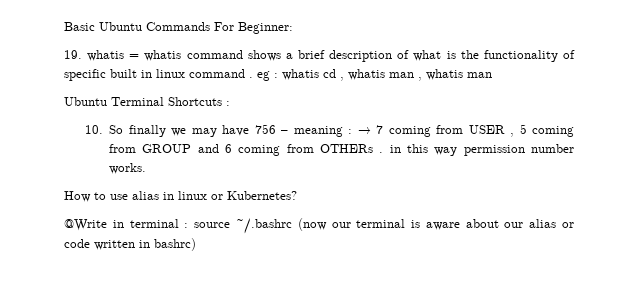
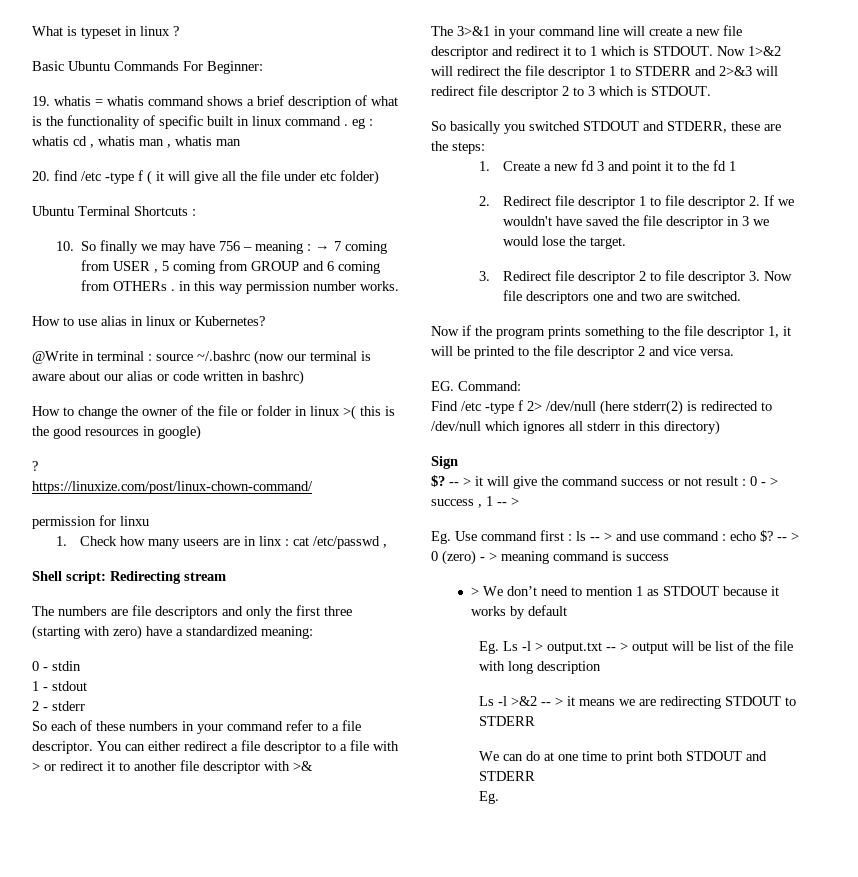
+ What is typeset in linux ?
+ 20. find /etc -type f ( it will give all the file under etc folder)
+ How to change the owner of the file or folder in linux >( this is the good resources in google)
+ ?
+ https://linuxize.com/post/linux-chown-command/
+ permission for linxu
+ 1. Check how many useers are in linx : cat /etc/passwd ,
+ Shell script: Redirecting stream
+ The numbers are file descriptors and only the first three (starting with zero) have a standardized meaning:
+ 0 - stdin
+ 1 - stdout
+ 2 - stderr
+ So each of these numbers in your command refer to a file descriptor. You can either redirect a file descriptor to a file with > or redirect it to another file descriptor with >&
+ The 3>&1 in your command line will create a new file descriptor and redirect it to 1 which is STDOUT. Now 1>&2 will redirect the file descriptor 1 to STDERR and 2>&3 will redirect file descriptor 2 to 3 which is STDOUT.
+ So basically you switched STDOUT and STDERR, these are the steps:
+ 1. Create a new fd 3 and point it to the fd 1
+ 2. Redirect file descriptor 1 to file descriptor 2. If we wouldn't have saved the file descriptor in 3 we would lose the target.
+ 3. Redirect file descriptor 2 to file descriptor 3. Now file descriptors one and two are switched.
+ Now if the program prints something to the file descriptor 1, it will be printed to the file descriptor 2 and vice versa.
+ EG. Command:
+ Find /etc -type f 2> /dev/null (here stderr(2) is redirected to /dev/null which ignores all stderr in this directory)
+ Sign
+ $? -- > it will give the command success or not result : 0 - > success , 1 -- >
+ Eg. Use command first : ls -- > and use command : echo $? -- > 0 (zero) - > meaning command is success
+ > We don’t need to mention 1 as STDOUT because it works by default
+ Eg. Ls -l > output.txt -- > output will be list of the file with long description
+ Ls -l >&2 -- > it means we are redirecting STDOUT to STDERR
+ We can do at one time to print both STDOUT and STDERR
+ Eg.

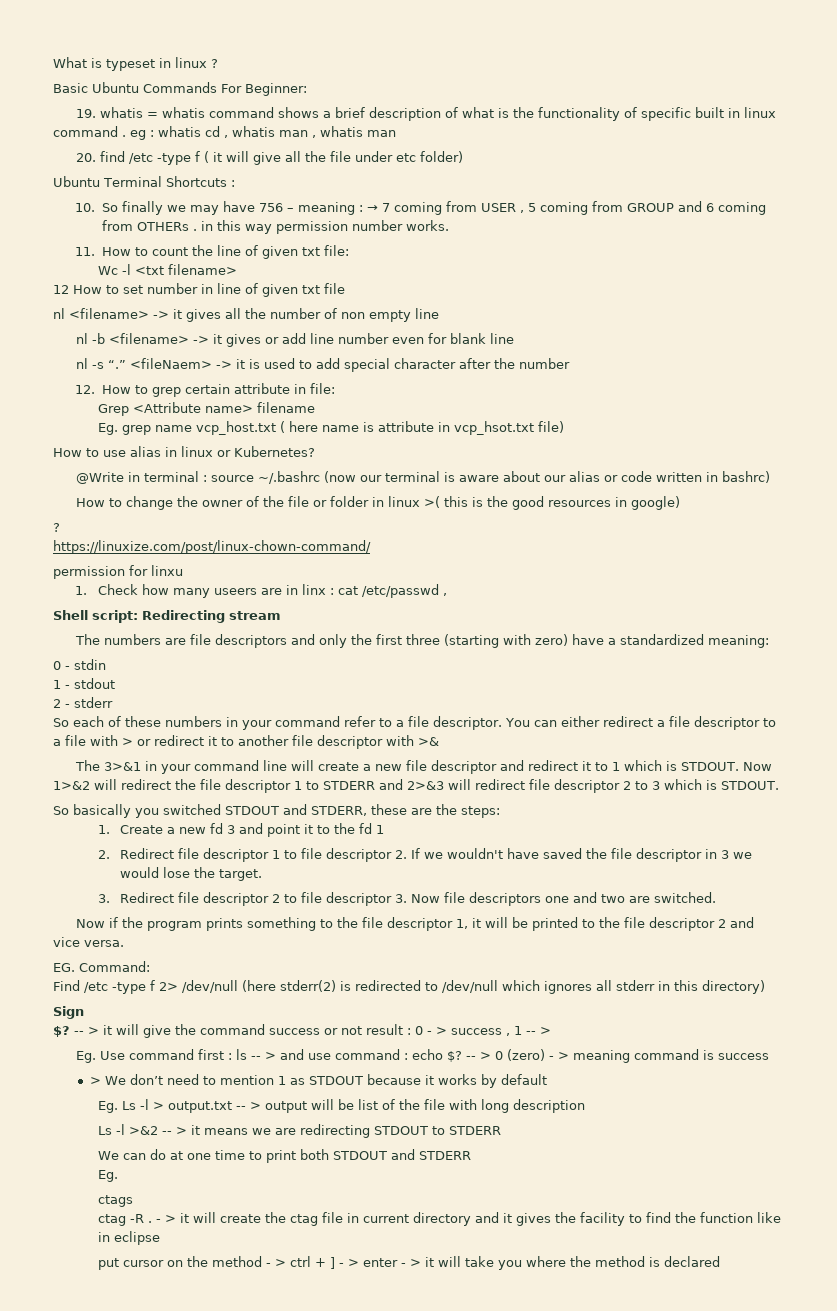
+ 11. How to count the line of given txt file:
+ Wc -l <txt filename>
+ 12 How to set number in line of given txt file
+ nl <filename> -> it gives all the number of non empty line
+ nl -b <filename> -> it gives or add line number even for blank line
+ nl -s “.” <fileNaem> -> it is used to add special character after the number
+ 12. How to grep certain attribute in file:
+ Grep <Attribute name> filename
+ Eg. grep name vcp_host.txt ( here name is attribute in vcp_hsot.txt file)
+ ctags
+ ctag -R . - > it will create the ctag file in current directory and it gives the facility to find the function like in eclipse
+ put cursor on the method - > ctrl + ] - > enter - > it will take you where the method is declared

